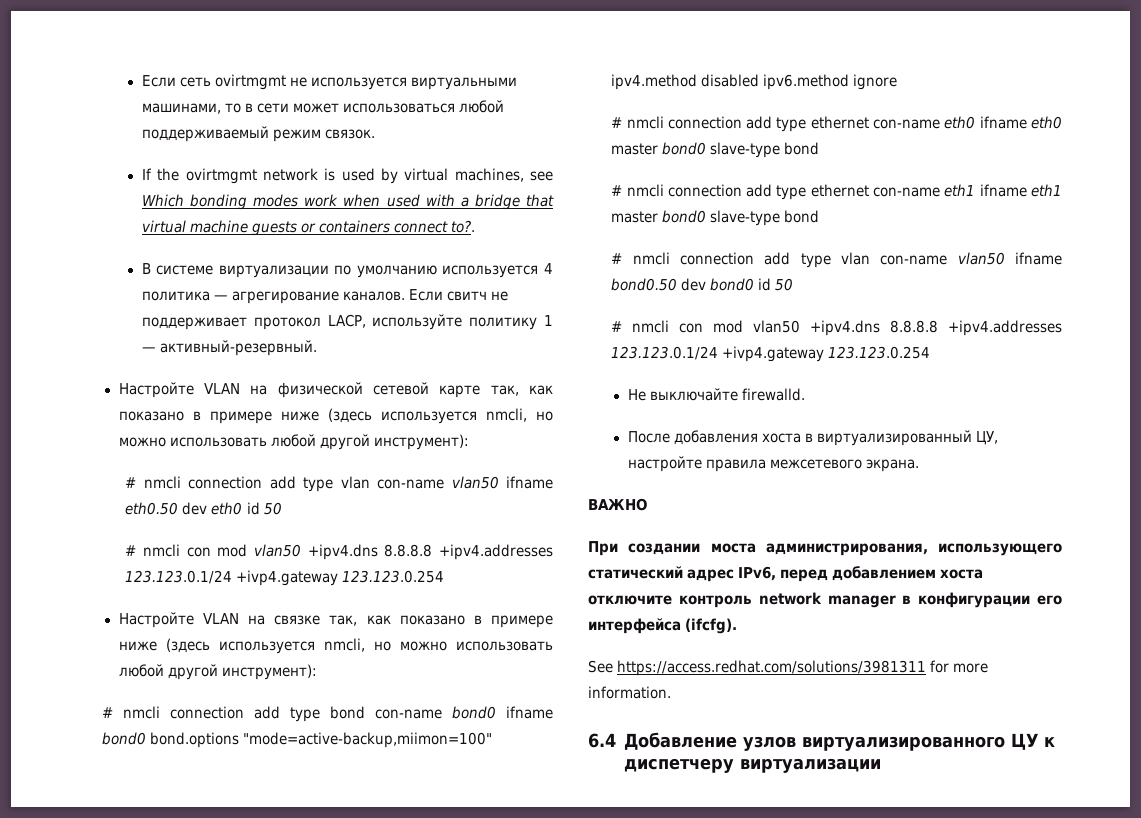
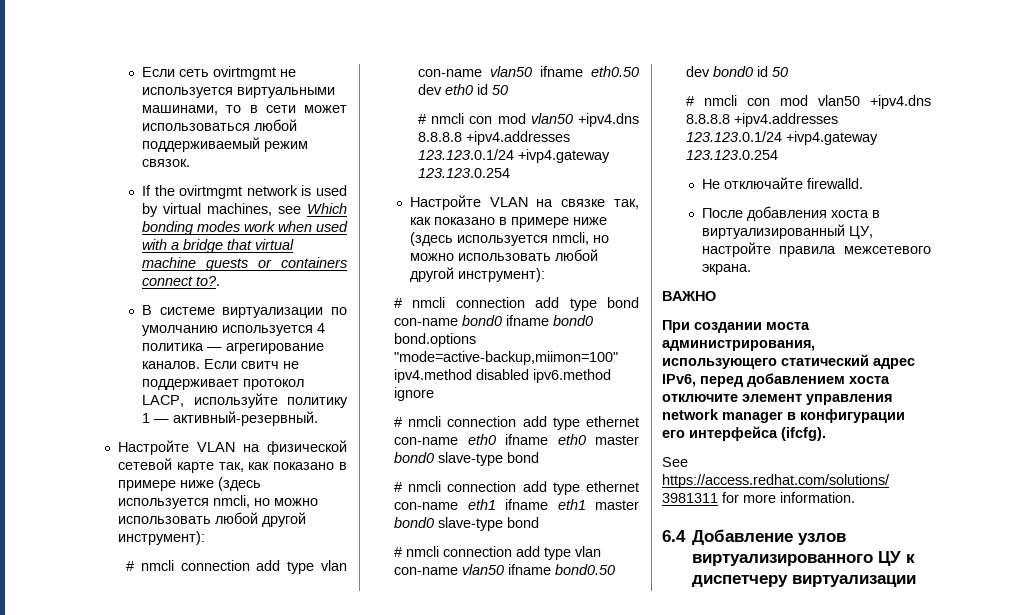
- Не выключайте firewalld.
+ Не отключайте firewalld.
- При создании моста администрирования, использующего статический адрес IPv6, перед добавлением хоста отключите контроль network manager в конфигурации его интерфейса (ifcfg).
+ При создании моста администрирования, использующего статический адрес IPv6, перед добавлением хоста отключите элемент управления network manager в конфигурации его интерфейса (ifcfg).

